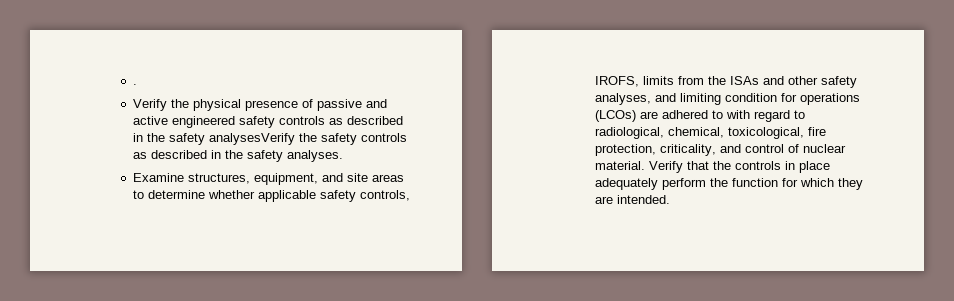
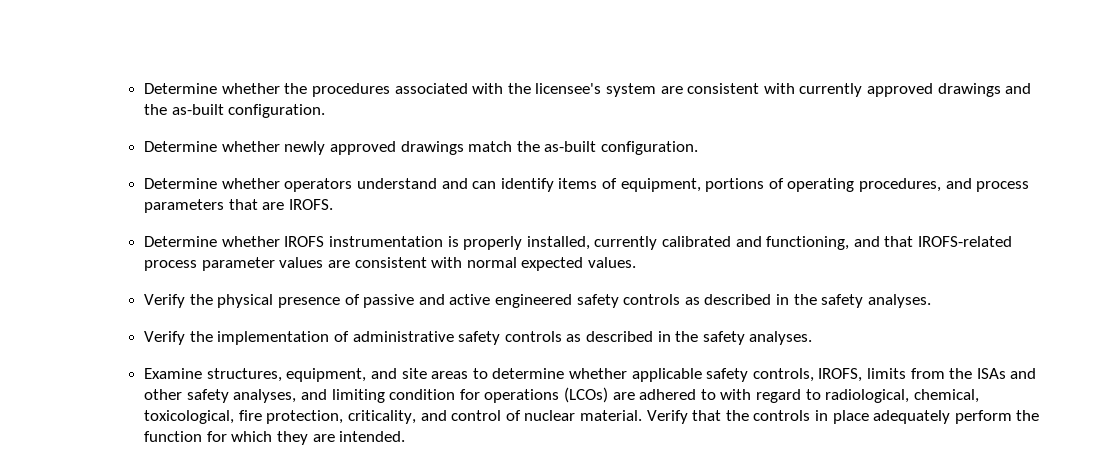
- .
+ Determine whether the procedures associated with the licensee's system are consistent with currently approved drawings and the as-built configuration.
+ Determine whether newly approved drawings match the as-built configuration.
+ Determine whether operators understand and can identify items of equipment, portions of operating procedures, and process parameters that are IROFS.
+ Determine whether IROFS instrumentation is properly installed, currently calibrated and functioning, and that IROFS-related process parameter values are consistent with normal expected values.
- Verify the physical presence of passive and active engineered safety controls as described in the safety analysesVerify the safety controls as described in the safety analyses.
+ Verify the physical presence of passive and active engineered safety controls as described in the safety analyses.
+ Verify the implementation of administrative safety controls as described in the safety analyses.

